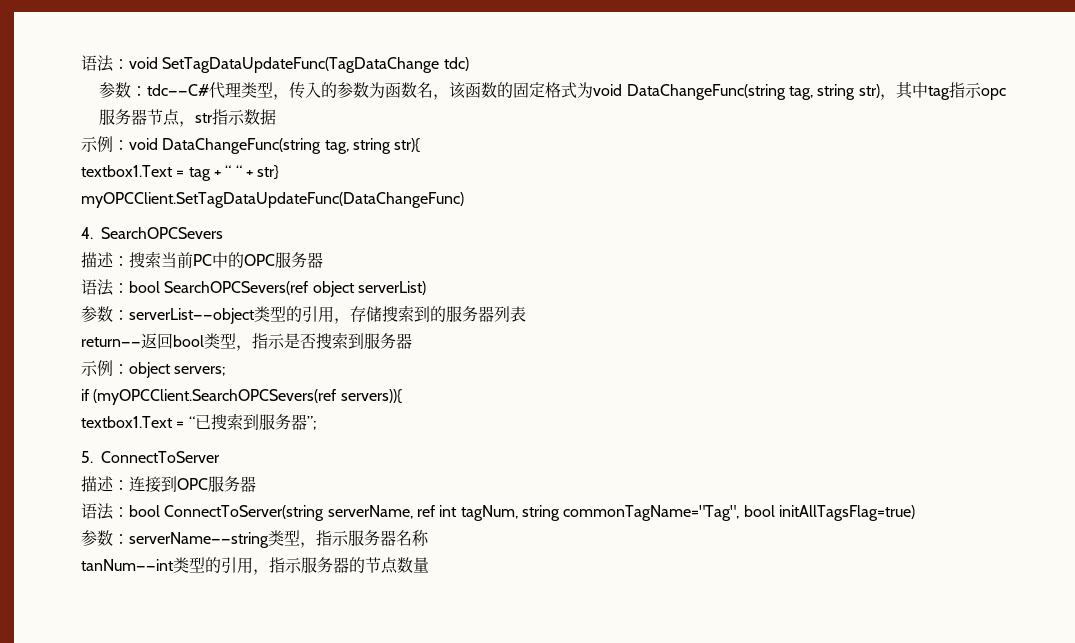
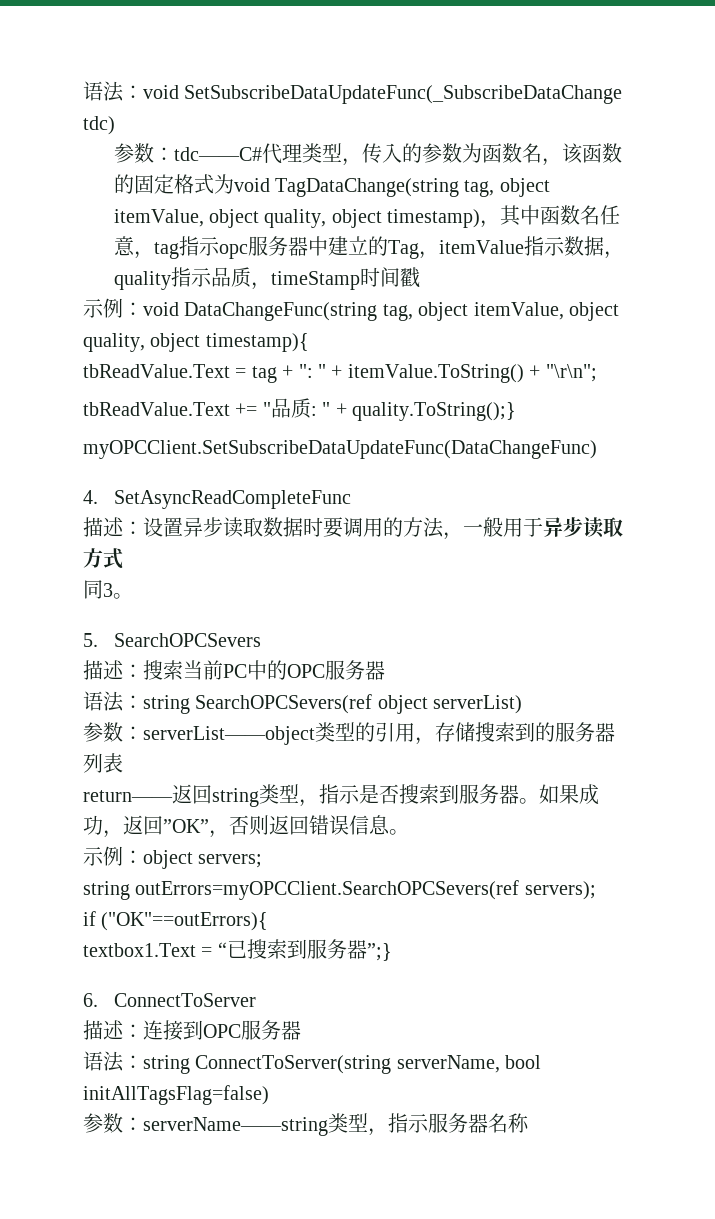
- 语法：void SetTagDataUpdateFunc(TagDataChange tdc)
+ 语法：void SetSubscribeDataUpdateFunc(_SubscribeDataChange tdc)
- 参数：tdc——C#代理类型，传入的参数为函数名，该函数的固定格式为void DataChangeFunc(string tag, string str)，其中tag指示opc服务器节点，str指示数据
+ 参数：tdc——C#代理类型，传入的参数为函数名，该函数的固定格式为void TagDataChange(string tag, object itemValue, object quality, object timestamp)，其中函数名任意，tag指示opc服务器中建立的Tag，itemValue指示数据，quality指示品质，timeStamp时间戳
- 示例：void DataChangeFunc(string tag, string str){
- textbox1.Text = tag + “ “ + str}
- myOPCClient.SetTagDataUpdateFunc(DataChangeFunc)
- 4. SearchOPCSevers
+ 示例：void DataChangeFunc(string tag, object itemValue, object quality, object timestamp){
+ tbReadValue.Text = tag + ": " + itemValue.ToString() + "\r\n";
+ tbReadValue.Text += "品质: " + quality.ToString();}
+ myOPCClient.SetSubscribeDataUpdateFunc(DataChangeFunc)
+ 4. SetAsyncReadCompleteFunc
+ 描述：设置异步读取数据时要调用的方法，一般用于异步读取方式
+ 同3。
+ 5. SearchOPCSevers
- 语法：bool SearchOPCSevers(ref object serverList)
+ 语法：string SearchOPCSevers(ref object serverList)
- return——返回bool类型，指示是否搜索到服务器
+ return——返回string类型，指示是否搜索到服务器。如果成功，返回”OK”，否则返回错误信息。
+ string outErrors=myOPCClient.SearchOPCSevers(ref servers);
- if (myOPCClient.SearchOPCSevers(ref servers)){
+ if ("OK"==outErrors){
- textbox1.Text = “已搜索到服务器”;
- 5. ConnectToServer
+ textbox1.Text = “已搜索到服务器”;}
+ 6. ConnectToServer
- 语法：bool ConnectToServer(string serverName, ref int tagNum, string commonTagName="Tag", bool initAllTagsFlag=true)
+ 语法：string ConnectToServer(string serverName, bool initAllTagsFlag=false)
- tanNum——int类型的引用，指示服务器的节点数量

